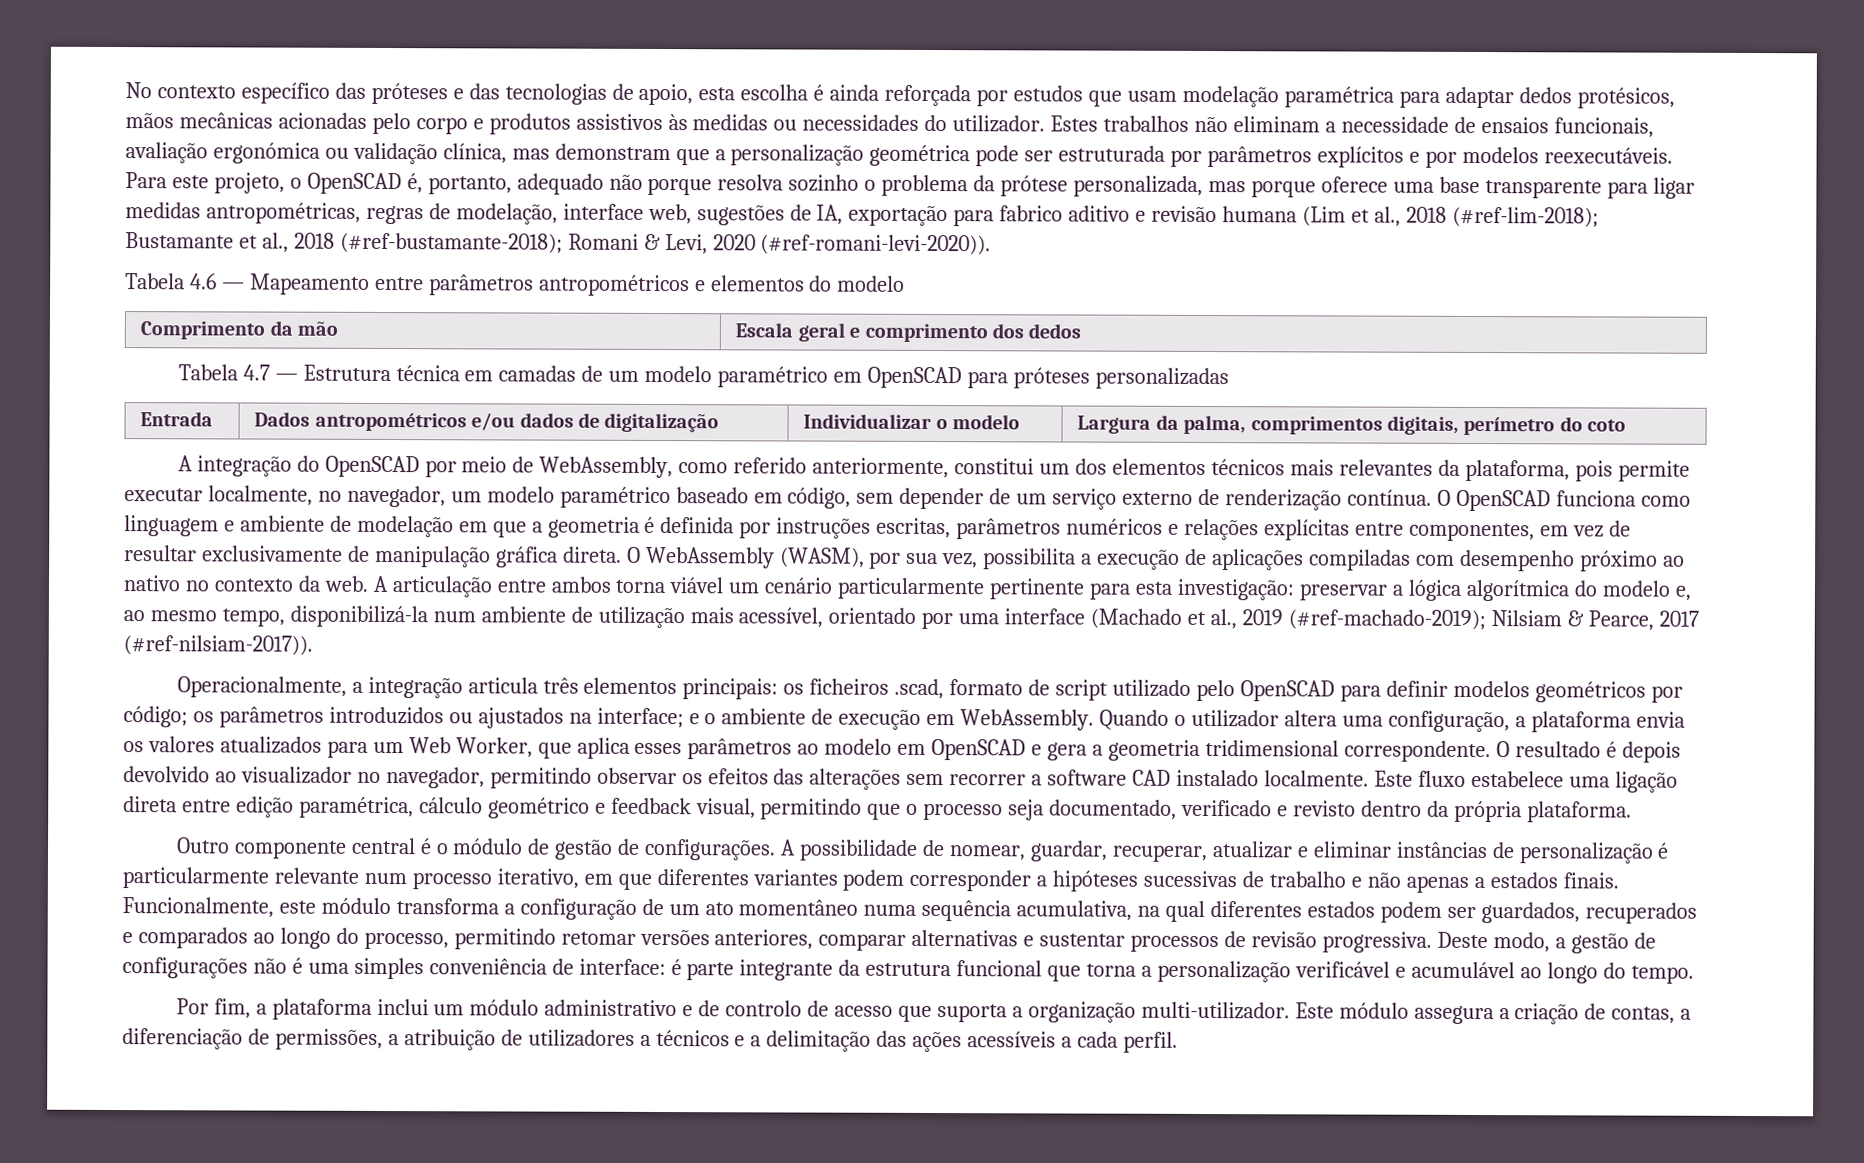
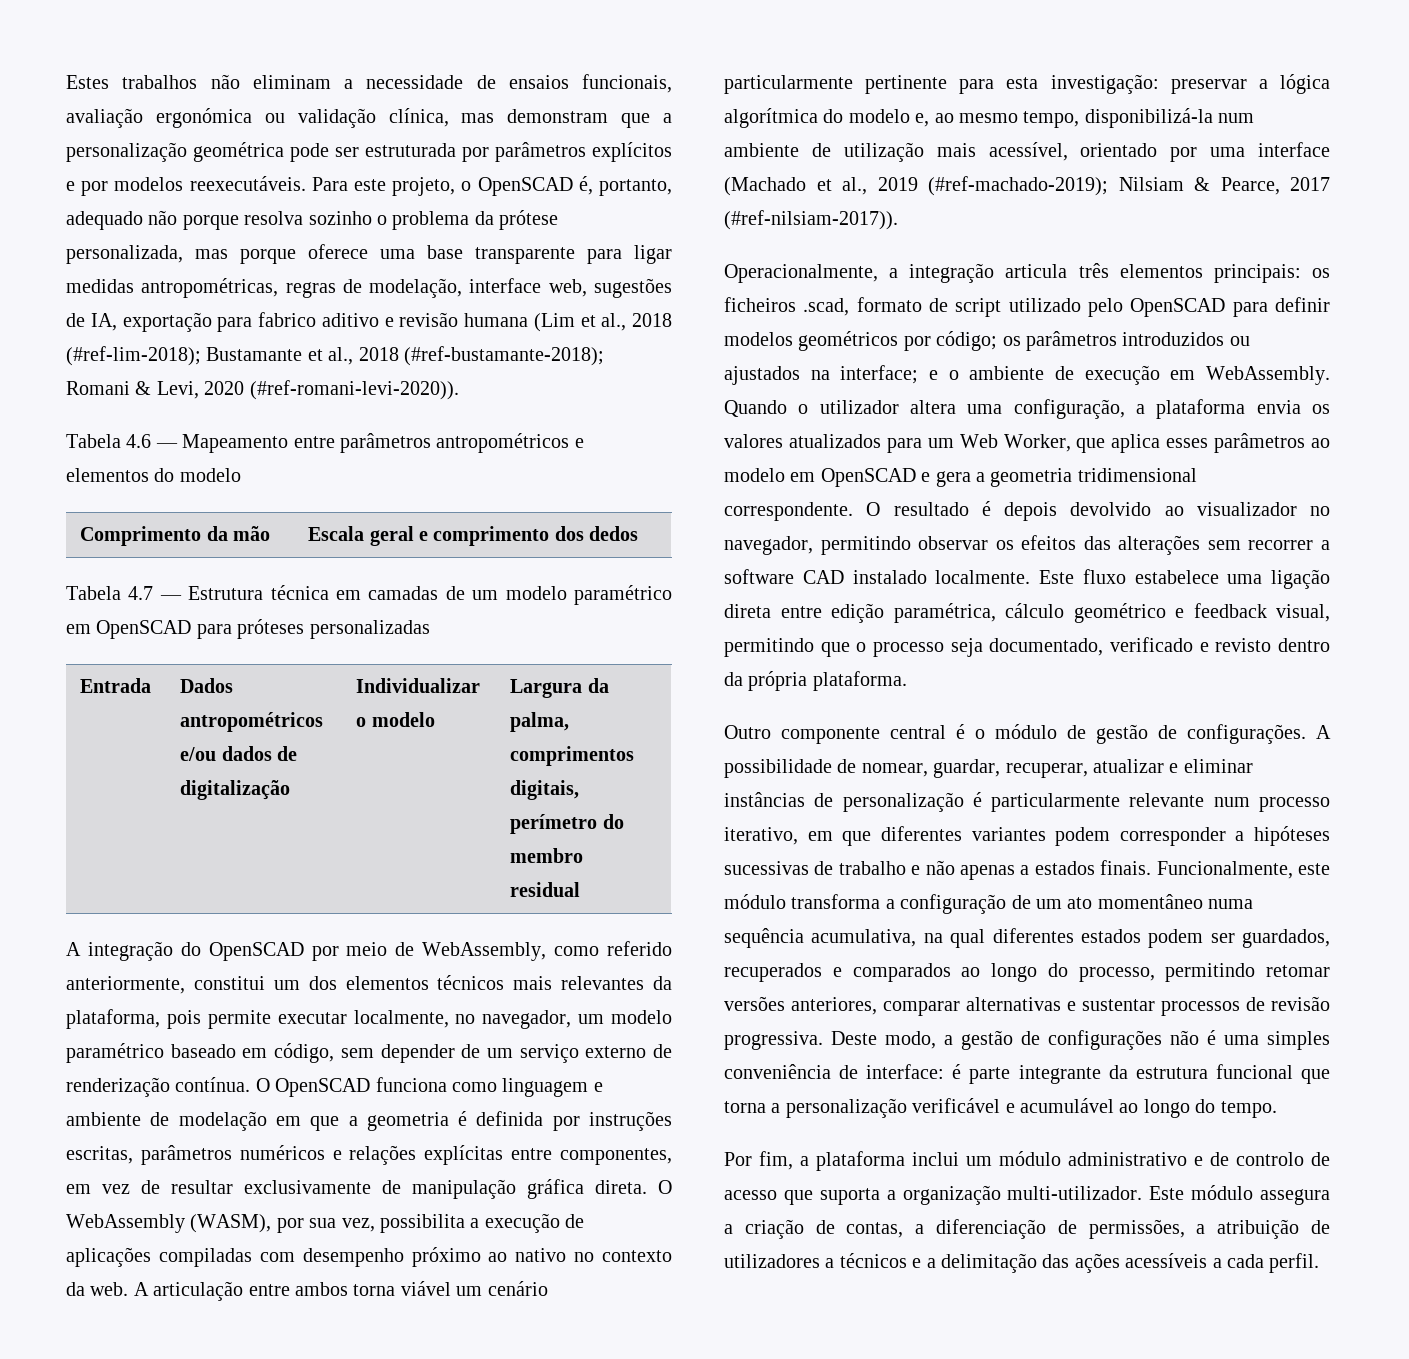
- No contexto específico das próteses e das tecnologias de apoio, esta escolha é ainda reforçada por estudos que usam modelação paramétrica para adaptar dedos protésicos, mãos mecânicas acionadas pelo corpo e produtos assistivos às medidas ou necessidades do utilizador.
- Entrada | Dados antropométricos e/ou dados de digitalização | Individualizar o modelo | Largura da palma, comprimentos digitais, perímetro do coto
+ Entrada | Dados antropométricos e/ou dados de digitalização | Individualizar o modelo | Largura da palma, comprimentos digitais, perímetro do membro residual

